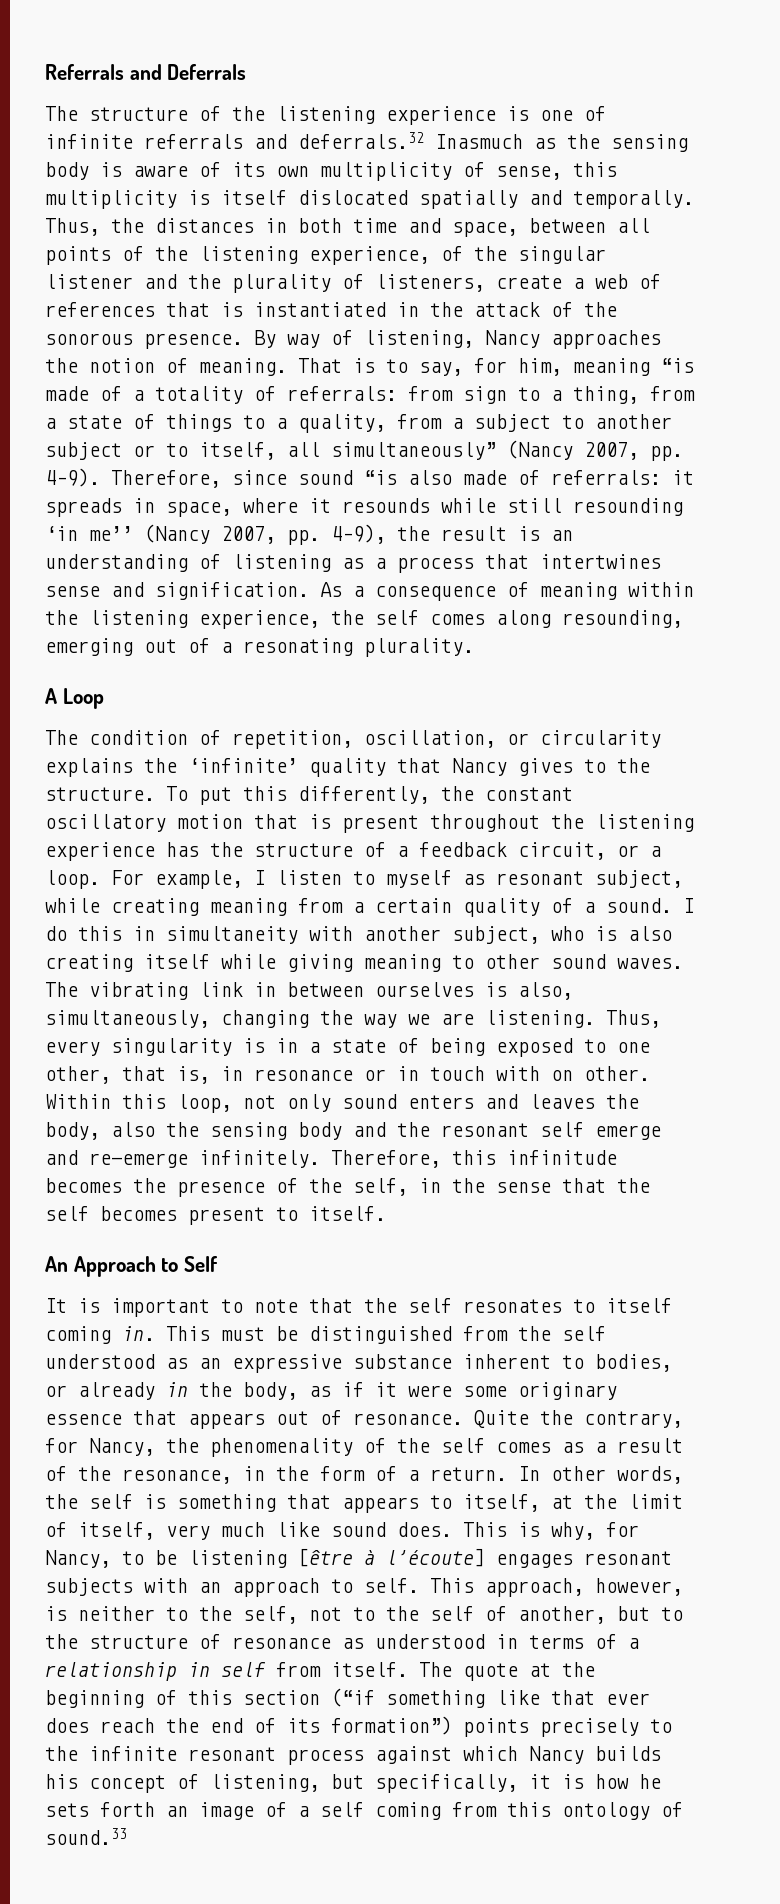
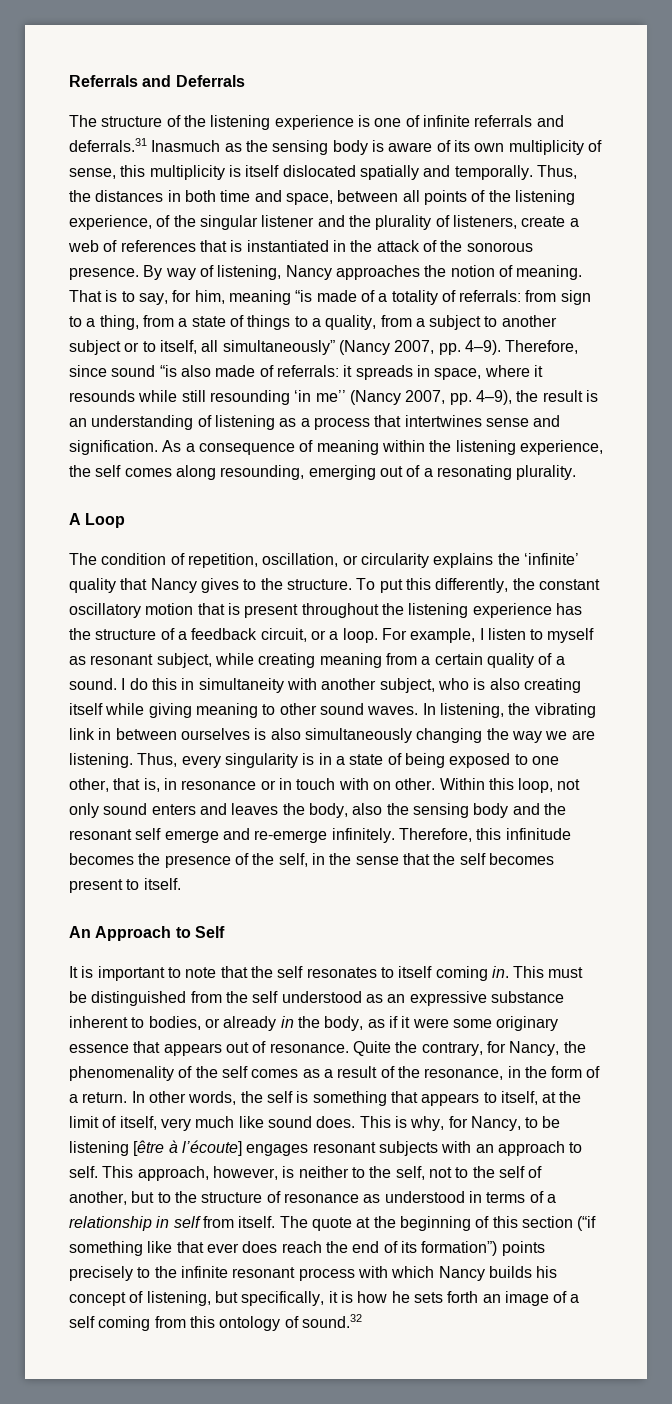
- The structure of the listening experience is one of infinite referrals and deferrals.32 Inasmuch as the sensing body is aware of its own multiplicity of sense, this multiplicity is itself dislocated spatially and temporally.
+ The structure of the listening experience is one of infinite referrals and deferrals.31 Inasmuch as the sensing body is aware of its own multiplicity of sense, this multiplicity is itself dislocated spatially and temporally.
- The vibrating link in between ourselves is also, simultaneously, changing the way we are listening.
+ In listening, the vibrating link in between ourselves is also simultaneously changing the way we are listening.
- The quote at the beginning of this section (“if something like that ever does reach the end of its formation”) points precisely to the infinite resonant process against which Nancy builds his concept of listening, but specifically, it is how he sets forth an image of a self coming from this ontology of sound.33
+ The quote at the beginning of this section (“if something like that ever does reach the end of its formation”) points precisely to the infinite resonant process with which Nancy builds his concept of listening, but specifically, it is how he sets forth an image of a self coming from this ontology of sound.32

